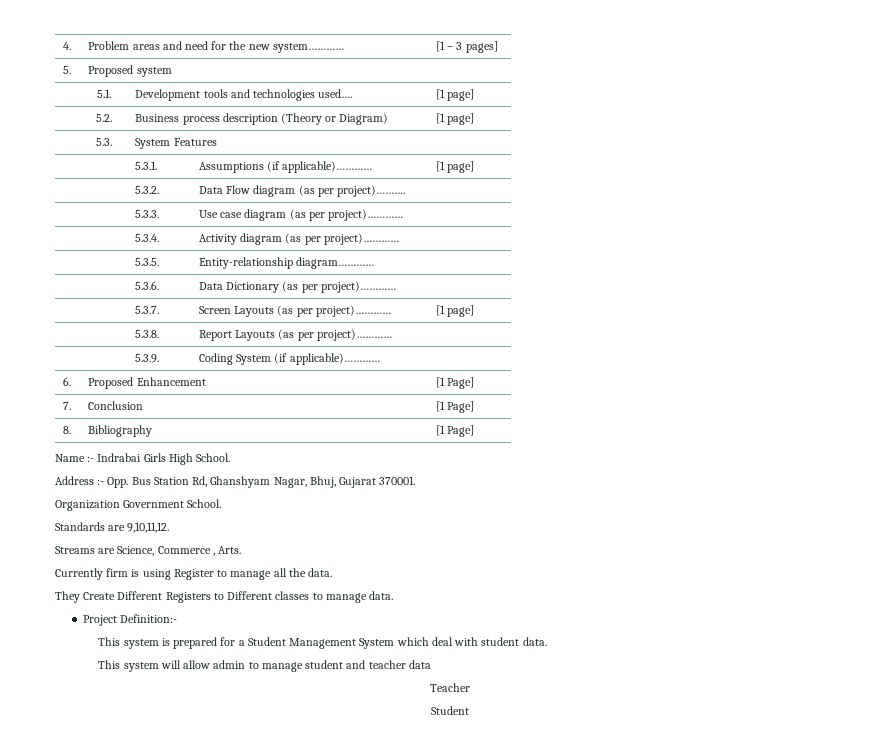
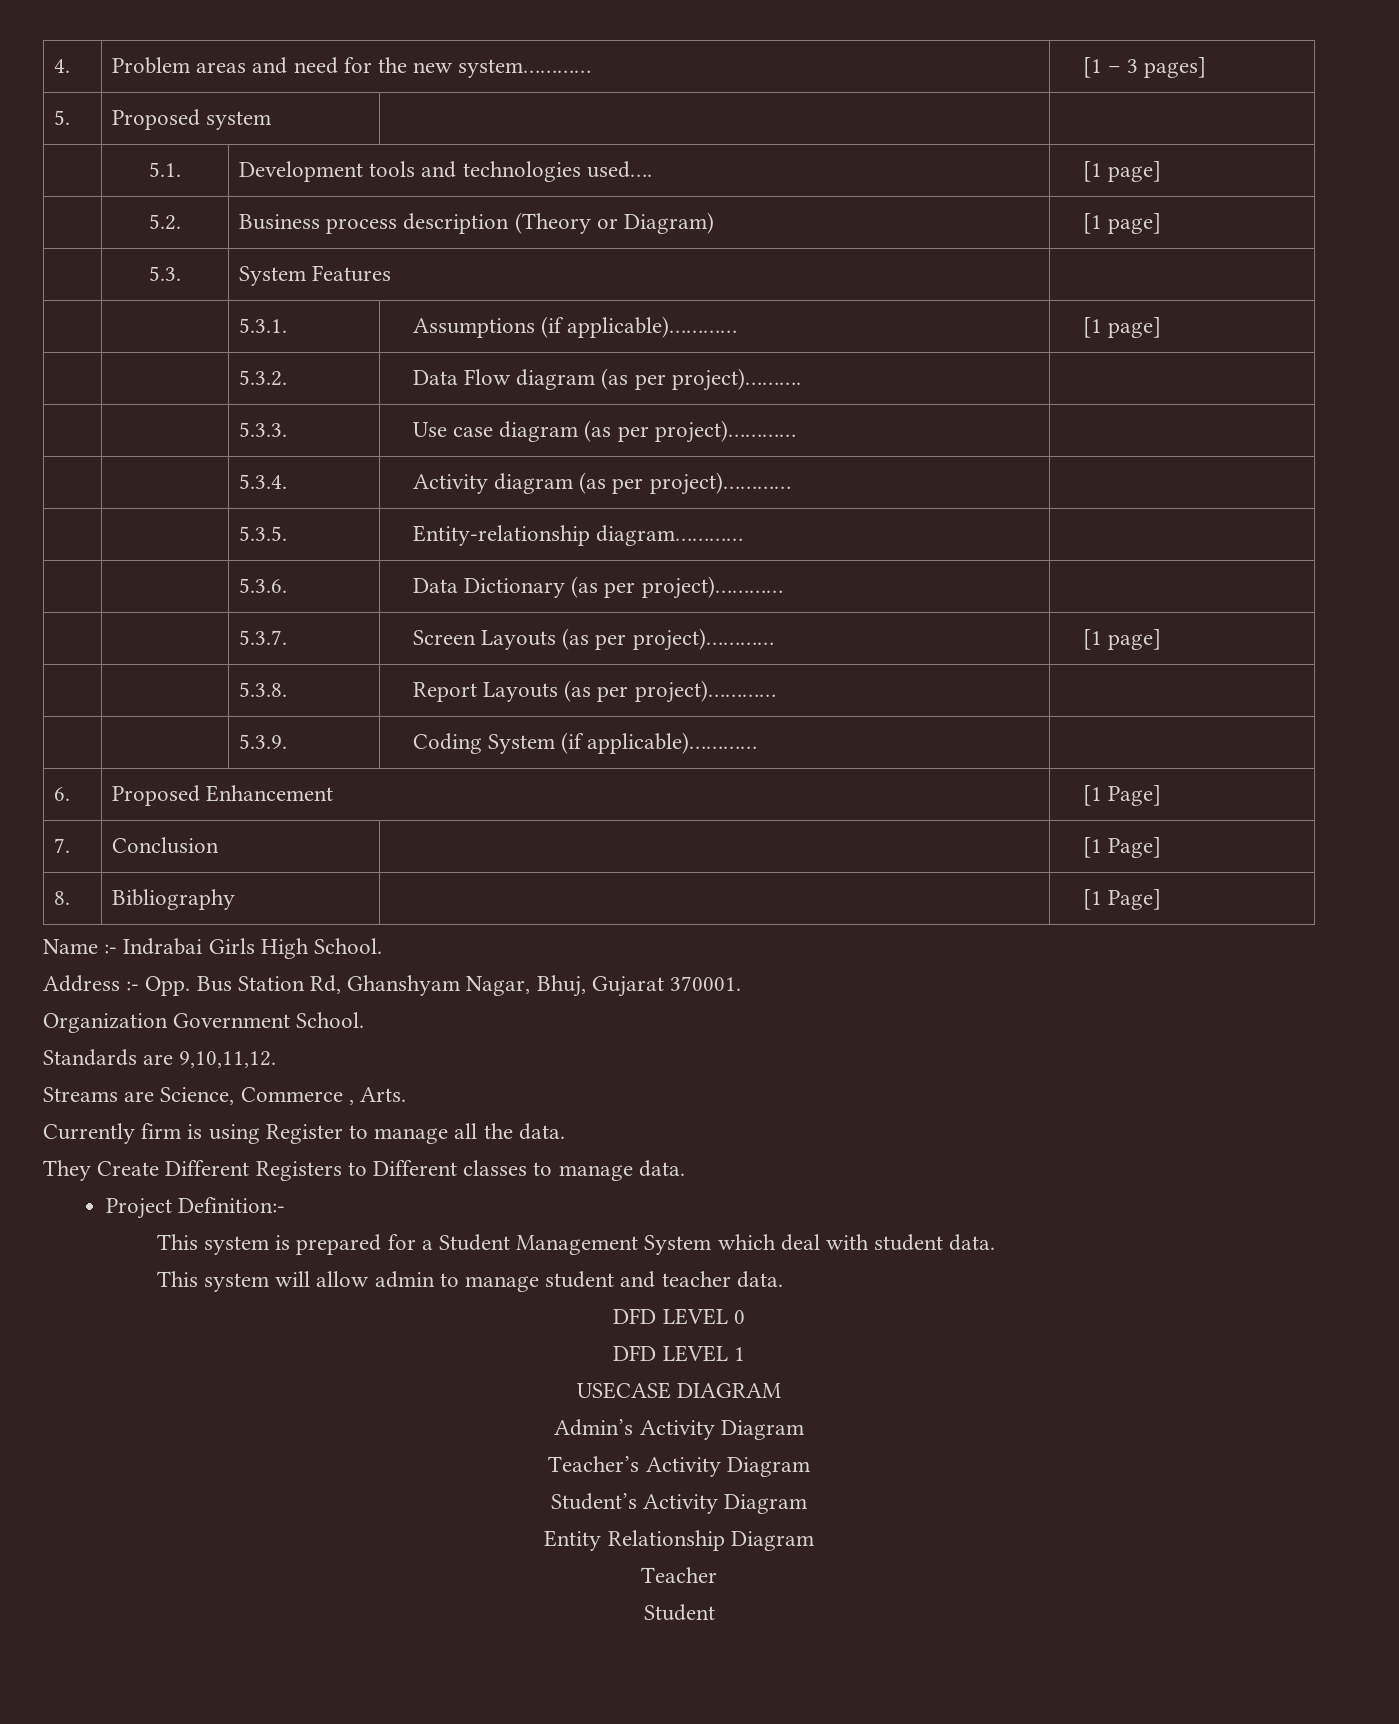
- This system will allow admin to manage student and teacher data
+ This system will allow admin to manage student and teacher data.
+ DFD LEVEL 0
+ DFD LEVEL 1
+ USECASE DIAGRAM
+ Admin’s Activity Diagram
+ Teacher’s Activity Diagram
+ Student’s Activity Diagram
+ Entity Relationship Diagram

